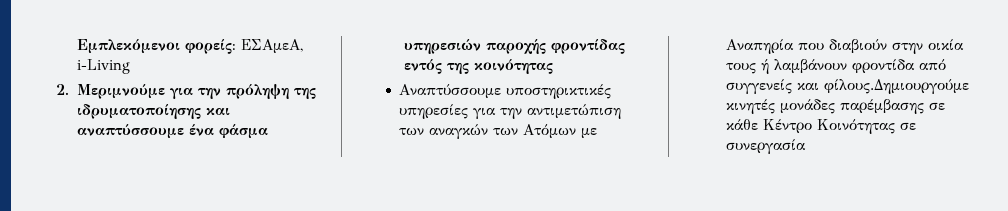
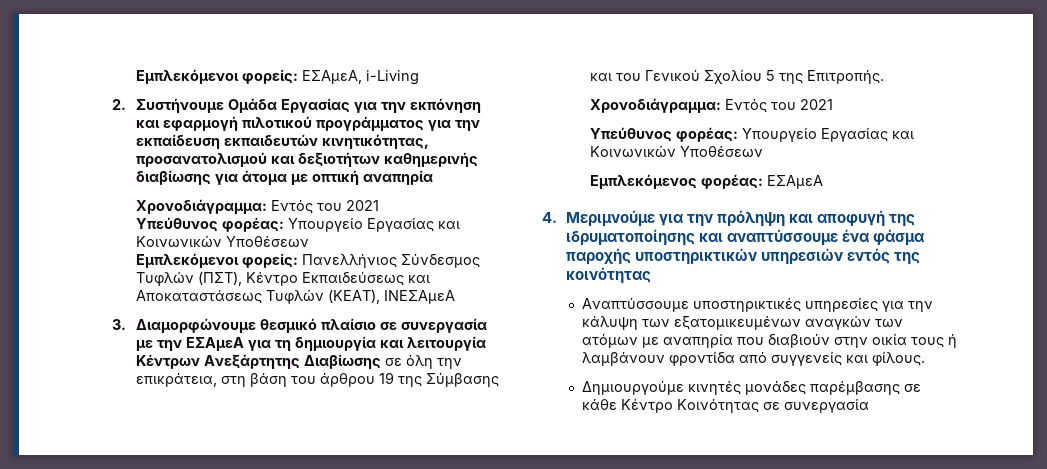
- 2. Μεριµνούµε για την πρόληψη της ιδρυµατοποίησης και αναπτύσσουµε ένα φάσµα υπηρεσιών παροχής φροντίδας εντός της κοινότητας
+ 2. Συστήνουμε Ομάδα Εργασίας για την εκπόνηση και εφαρμογή πιλοτικού προγράμματος για την εκπαίδευση εκπαιδευτών κινητικότητας, προσανατολισμού και δεξιοτήτων καθημερινής διαβίωσης για άτομα με οπτική αναπηρία
+ Χρονοδιάγραμμα: Εντός του 2021
+ Υπεύθυνος φορέας: Υπουργείο Εργασίας και Κοινωνικών Υποθέσεων
+ Εμπλεκόμενοι φορείς: Πανελλήνιος Σύνδεσμος Τυφλών (ΠΣΤ), Κέντρο Εκπαιδεύσεως και Αποκαταστάσεως Τυφλών (ΚΕΑΤ), ΙΝΕΣΑμεΑ
+ 3. Διαμορφώνουμε θεσμικό πλαίσιο σε συνεργασία με την ΕΣΑμεΑ για τη δημιουργία και λειτουργία Κέντρων Ανεξάρτητης Διαβίωσης σε όλη την επικράτεια, στη βάση του άρθρου 19 της Σύμβασης και του Γενικού Σχολίου 5 της Επιτροπής.
+ Xρονοδιάγραµµα: Εντός του 2021
+ Υπεύθυνος φορέας: Υπουργείο Εργασίας και Κοινωνικών Υποθέσεων
+ Εµπλεκόµενος φορέας: ΕΣΑμεΑ
+ 4. Μεριµνούµε για την πρόληψη και αποφυγή της ιδρυµατοποίησης και αναπτύσσουµε ένα φάσµα παροχής υποστηρικτικών υπηρεσιών εντός της κοινότητας
- Αναπτύσσουµε υποστηρικτικές υπηρεσίες για την αντιµετώπιση των αναγκών των Ατόµων µε Αναπηρία που διαβιούν στην οικία τους ή λαµβάνουν φροντίδα από συγγενείς και φίλους.Δηµιουργούµε κινητές µονάδες παρέµβασης σε κάθε Κέντρο Κοινότητας σε συνεργασία
+ Αναπτύσσουµε υποστηρικτικές υπηρεσίες για την κάλυψη των εξατομικευμένων αναγκών των ατόµων µε αναπηρία που διαβιούν στην οικία τους ή λαµβάνουν φροντίδα από συγγενείς και φίλους.
+ Δηµιουργούµε κινητές µονάδες παρέµβασης σε κάθε Κέντρο Κοινότητας σε συνεργασία

